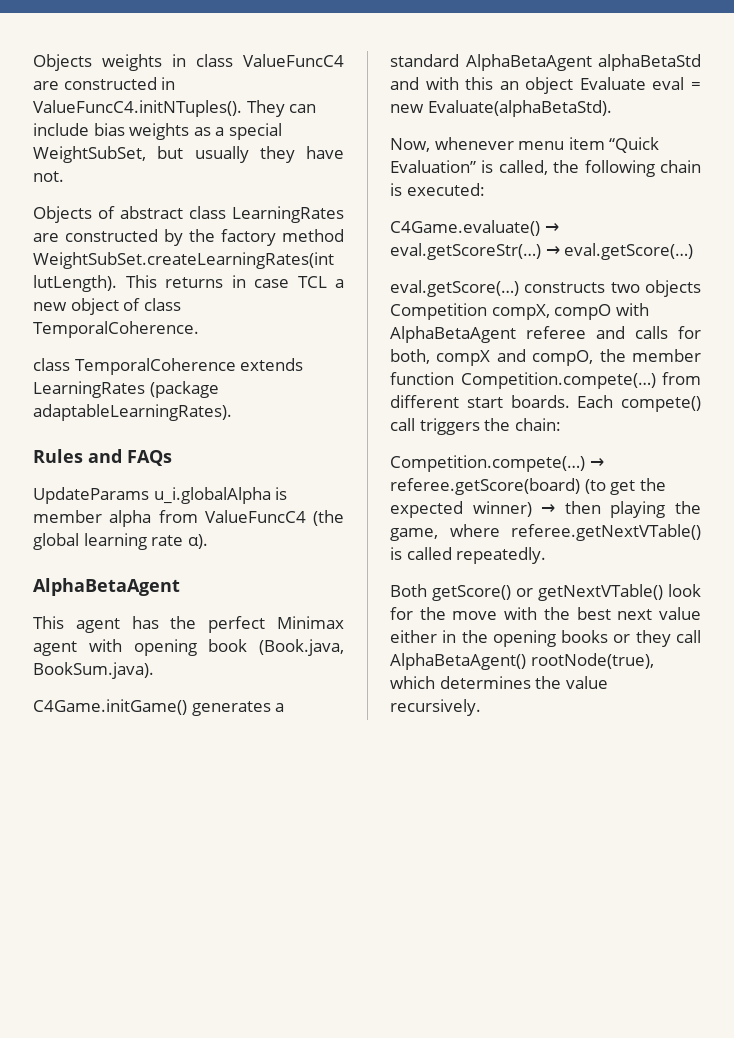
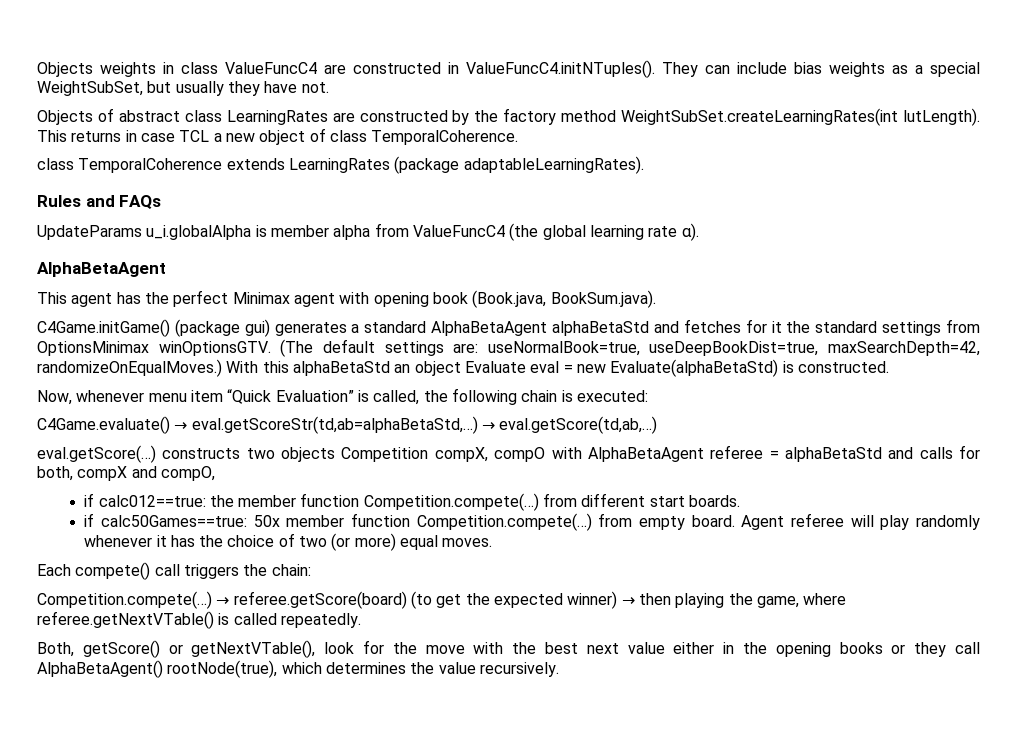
- C4Game.initGame() generates a standard AlphaBetaAgent alphaBetaStd and with this an object Evaluate eval = new Evaluate(alphaBetaStd).
+ C4Game.initGame() (package gui) generates a standard AlphaBetaAgent alphaBetaStd and fetches for it the standard settings from OptionsMinimax winOptionsGTV. (The default settings are: useNormalBook=true, useDeepBookDist=true, maxSearchDepth=42, randomizeOnEqualMoves.) With this alphaBetaStd an object Evaluate eval = new Evaluate(alphaBetaStd) is constructed.
- C4Game.evaluate() → eval.getScoreStr(…) → eval.getScore(…)
+ C4Game.evaluate() → eval.getScoreStr(td,ab=alphaBetaStd,…) → eval.getScore(td,ab,…)
- eval.getScore(…) constructs two objects Competition compX, compO with AlphaBetaAgent referee and calls for both, compX and compO, the member function Competition.compete(…) from different start boards. Each compete() call triggers the chain:
+ eval.getScore(…) constructs two objects Competition compX, compO with AlphaBetaAgent referee = alphaBetaStd and calls for both, compX and compO,
+ if calc012==true: the member function Competition.compete(…) from different start boards.
+ if calc50Games==true: 50x member function Competition.compete(…) from empty board. Agent referee will play randomly whenever it has the choice of two (or more) equal moves.
+ Each compete() call triggers the chain:
- Both getScore() or getNextVTable() look for the move with the best next value either in the opening books or they call AlphaBetaAgent() rootNode(true), which determines the value recursively.
+ Both, getScore() or getNextVTable(), look for the move with the best next value either in the opening books or they call AlphaBetaAgent() rootNode(true), which determines the value recursively.

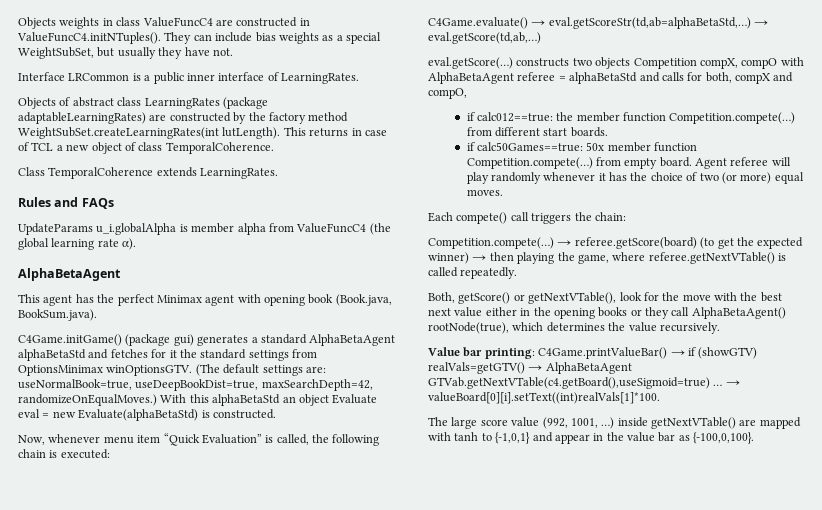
+ Interface LRCommon is a public inner interface of LearningRates.
- Objects of abstract class LearningRates are constructed by the factory method WeightSubSet.createLearningRates(int lutLength).
+ Objects of abstract class LearningRates (package adaptableLearningRates) are constructed by the factory method WeightSubSet.createLearningRates(int lutLength).
- This returns in case TCL a new object of class TemporalCoherence.
+ This returns in case of TCL a new object of class TemporalCoherence.
- class TemporalCoherence extends LearningRates (package adaptableLearningRates).
+ Class TemporalCoherence extends LearningRates.
+ Value bar printing: C4Game.printValueBar() → if (showGTV) realVals=getGTV() → AlphaBetaAgent GTVab.getNextVTable(c4.getBoard(),useSigmoid=true) … → valueBoard[0][i].setText((int)realVals[1]*100.
+ The large score value (992, 1001, …) inside getNextVTable() are mapped with tanh to {-1,0,1} and appear in the value bar as {-100,0,100}.

